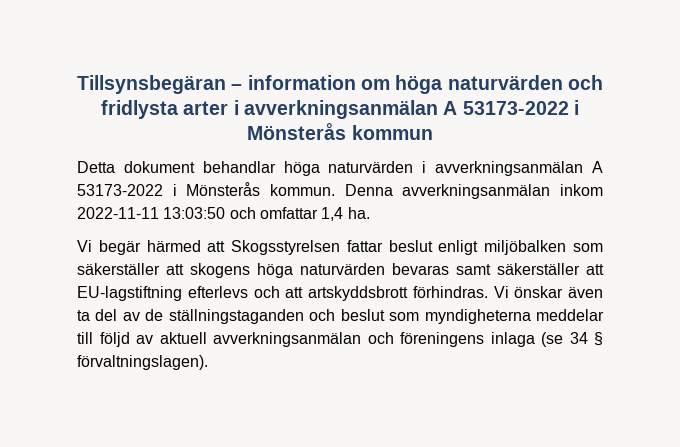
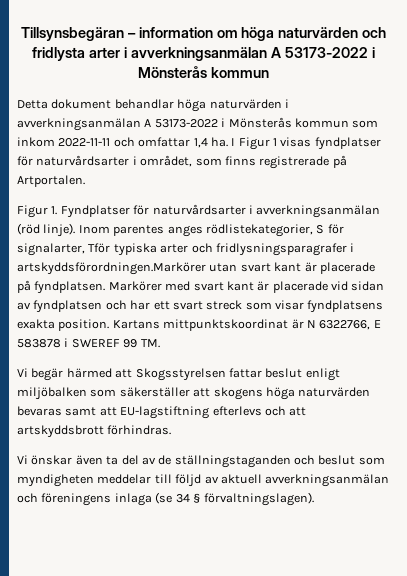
- Detta dokument behandlar höga naturvärden i avverkningsanmälan A 53173-2022 i Mönsterås kommun. Denna avverkningsanmälan inkom 2022-11-11 13:03:50 och omfattar 1,4 ha.
+ Detta dokument behandlar höga naturvärden i avverkningsanmälan A 53173-2022 i Mönsterås kommun som inkom 2022-11-11 och omfattar 1,4 ha. I Figur 1 visas fyndplatser för naturvårdsarter i området, som finns registrerade på Artportalen.
+ Figur 1. Fyndplatser för naturvårdsarter i avverkningsanmälan (röd linje). Inom parentes anges rödlistekategorier, S för signalarter, Tför typiska arter och fridlysningsparagrafer i artskyddsförordningen.Markörer utan svart kant är placerade på fyndplatsen. Markörer med svart kant är placerade vid sidan av fyndplatsen och har ett svart streck som visar fyndplatsens exakta position. Kartans mittpunktskoordinat är N 6322766, E 583878 i SWEREF 99 TM.
- Vi begär härmed att Skogsstyrelsen fattar beslut enligt miljöbalken som säkerställer att skogens höga naturvärden bevaras samt säkerställer att EU-lagstiftning efterlevs och att artskyddsbrott förhindras. Vi önskar även ta del av de ställningstaganden och beslut som myndigheterna meddelar till följd av aktuell avverkningsanmälan och föreningens inlaga (se 34 § förvaltningslagen).
+ Vi begär härmed att Skogsstyrelsen fattar beslut enligt miljöbalken som säkerställer att skogens höga naturvärden bevaras samt att EU-lagstiftning efterlevs och att artskyddsbrott förhindras.
+ Vi önskar även ta del av de ställningstaganden och beslut som myndigheten meddelar till följd av aktuell avverkningsanmälan och föreningens inlaga (se 34 § förvaltningslagen).

